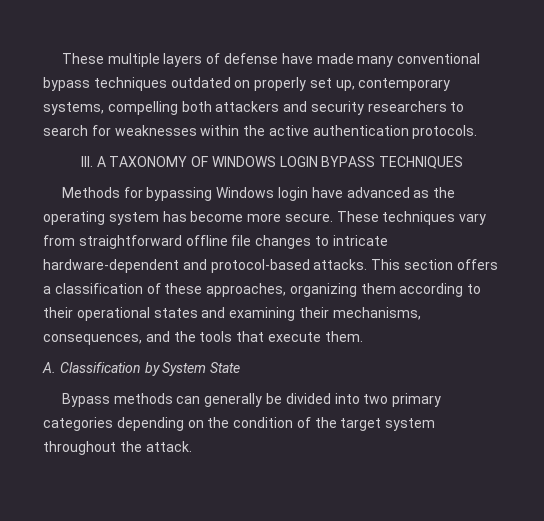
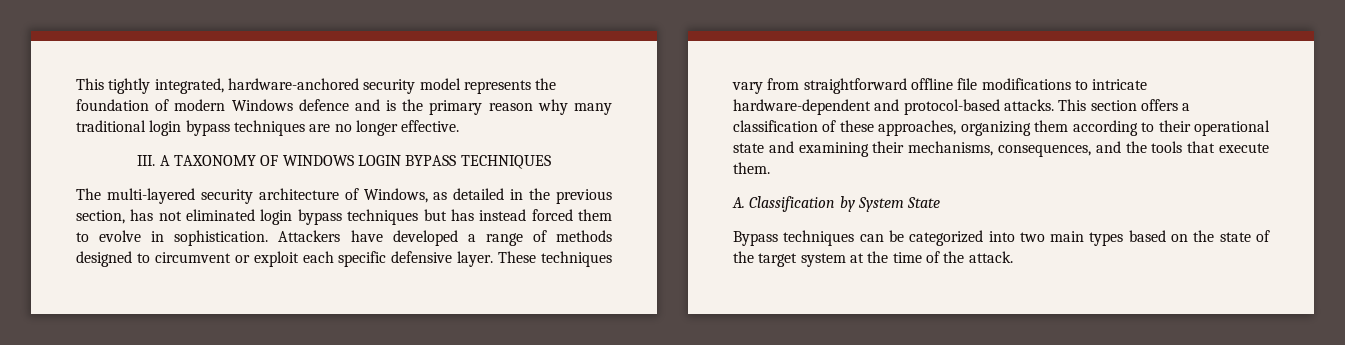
- These multiple layers of defense have made many conventional bypass techniques outdated on properly set up, contemporary systems, compelling both attackers and security researchers to search for weaknesses within the active authentication protocols.
+ This tightly integrated, hardware-anchored security model represents the foundation of modern Windows defence and is the primary reason why many traditional login bypass techniques are no longer effective.
- Methods for bypassing Windows login have advanced as the operating system has become more secure.
+ The multi-layered security architecture of Windows, as detailed in the previous section, has not eliminated login bypass techniques but has instead forced them to evolve in sophistication. Attackers have developed a range of methods designed to circumvent or exploit each specific defensive layer.
- These techniques vary from straightforward offline file changes to intricate hardware-dependent and protocol-based attacks.
+ These techniques vary from straightforward offline file modifications to intricate hardware-dependent and protocol-based attacks.
- This section offers a classification of these approaches, organizing them according to their operational states and examining their mechanisms, consequences, and the tools that execute them.
+ This section offers a classification of these approaches, organizing them according to their operational state and examining their mechanisms, consequences, and the tools that execute them.
- Bypass methods can generally be divided into two primary categories depending on the condition of the target system throughout the attack.
+ Bypass techniques can be categorized into two main types based on the state of the target system at the time of the attack.

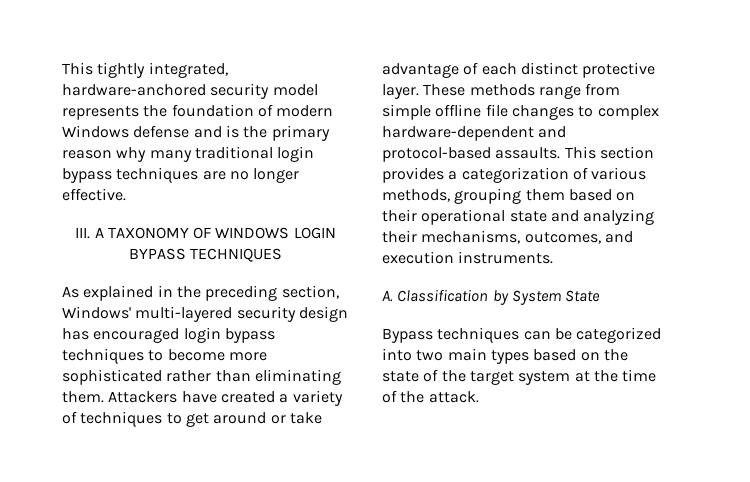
- This tightly integrated, hardware-anchored security model represents the foundation of modern Windows defence and is the primary reason why many traditional login bypass techniques are no longer effective.
+ This tightly integrated, hardware-anchored security model represents the foundation of modern Windows defense and is the primary reason why many traditional login bypass techniques are no longer effective.
- The multi-layered security architecture of Windows, as detailed in the previous section, has not eliminated login bypass techniques but has instead forced them to evolve in sophistication. Attackers have developed a range of methods designed to circumvent or exploit each specific defensive layer. These techniques vary from straightforward offline file modifications to intricate hardware-dependent and protocol-based attacks.
+ As explained in the preceding section, Windows' multi-layered security design has encouraged login bypass techniques to become more sophisticated rather than eliminating them. Attackers have created a variety of techniques to get around or take advantage of each distinct protective layer. These methods range from simple offline file changes to complex hardware-dependent and protocol-based assaults.
- This section offers a classification of these approaches, organizing them according to their operational state and examining their mechanisms, consequences, and the tools that execute them.
+ This section provides a categorization of various methods, grouping them based on their operational state and analyzing their mechanisms, outcomes, and execution instruments.

